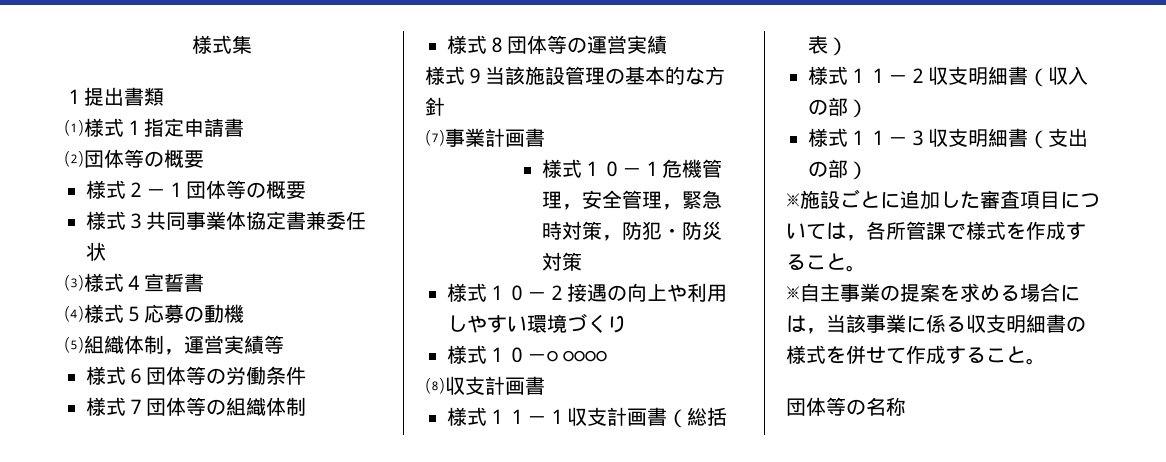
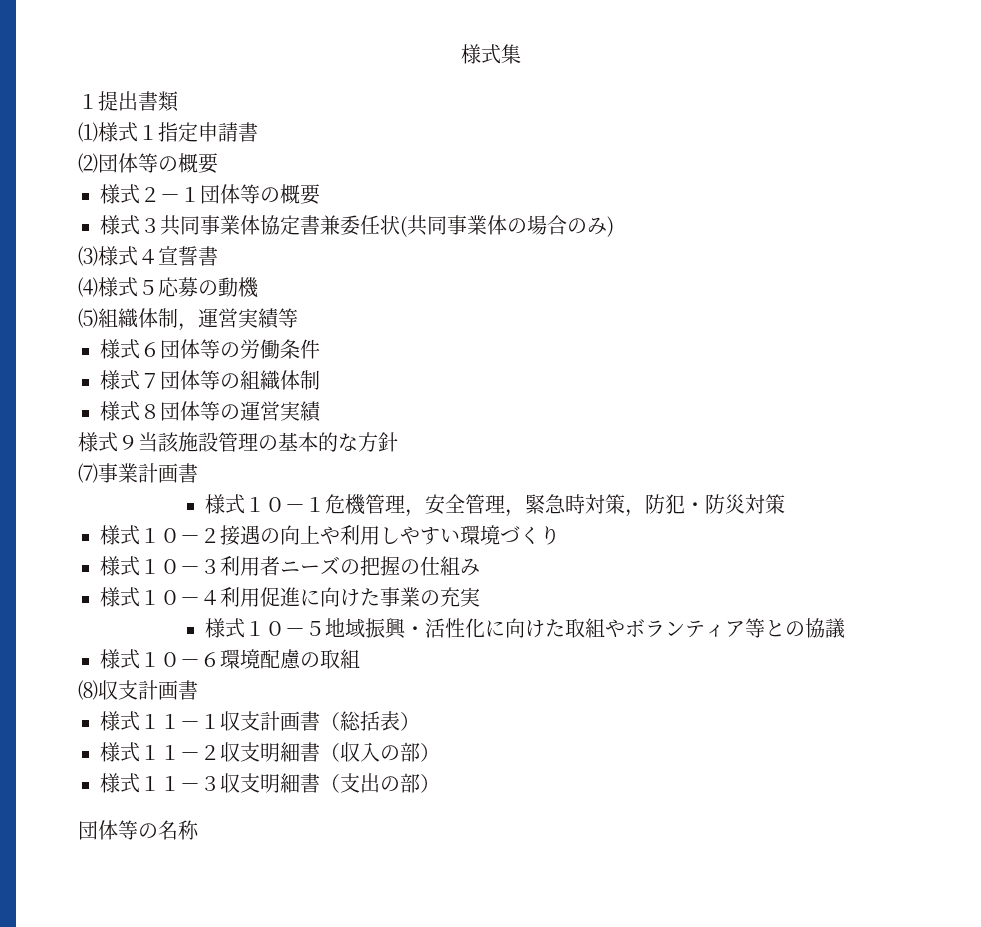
- 様式３共同事業体協定書兼委任状
+ 様式３共同事業体協定書兼委任状(共同事業体の場合のみ)
- 様式１０－○ ○○○○
+ 様式１０－３利用者ニーズの把握の仕組み
+ 様式１０－４利用促進に向けた事業の充実
+ 様式１０－５地域振興・活性化に向けた取組やボランティア等との協議
+ 様式１０－６環境配慮の取組
- ※施設ごとに追加した審査項目については，各所管課で様式を作成すること。
- ※自主事業の提案を求める場合には，当該事業に係る収支明細書の様式を併せて作成すること。

